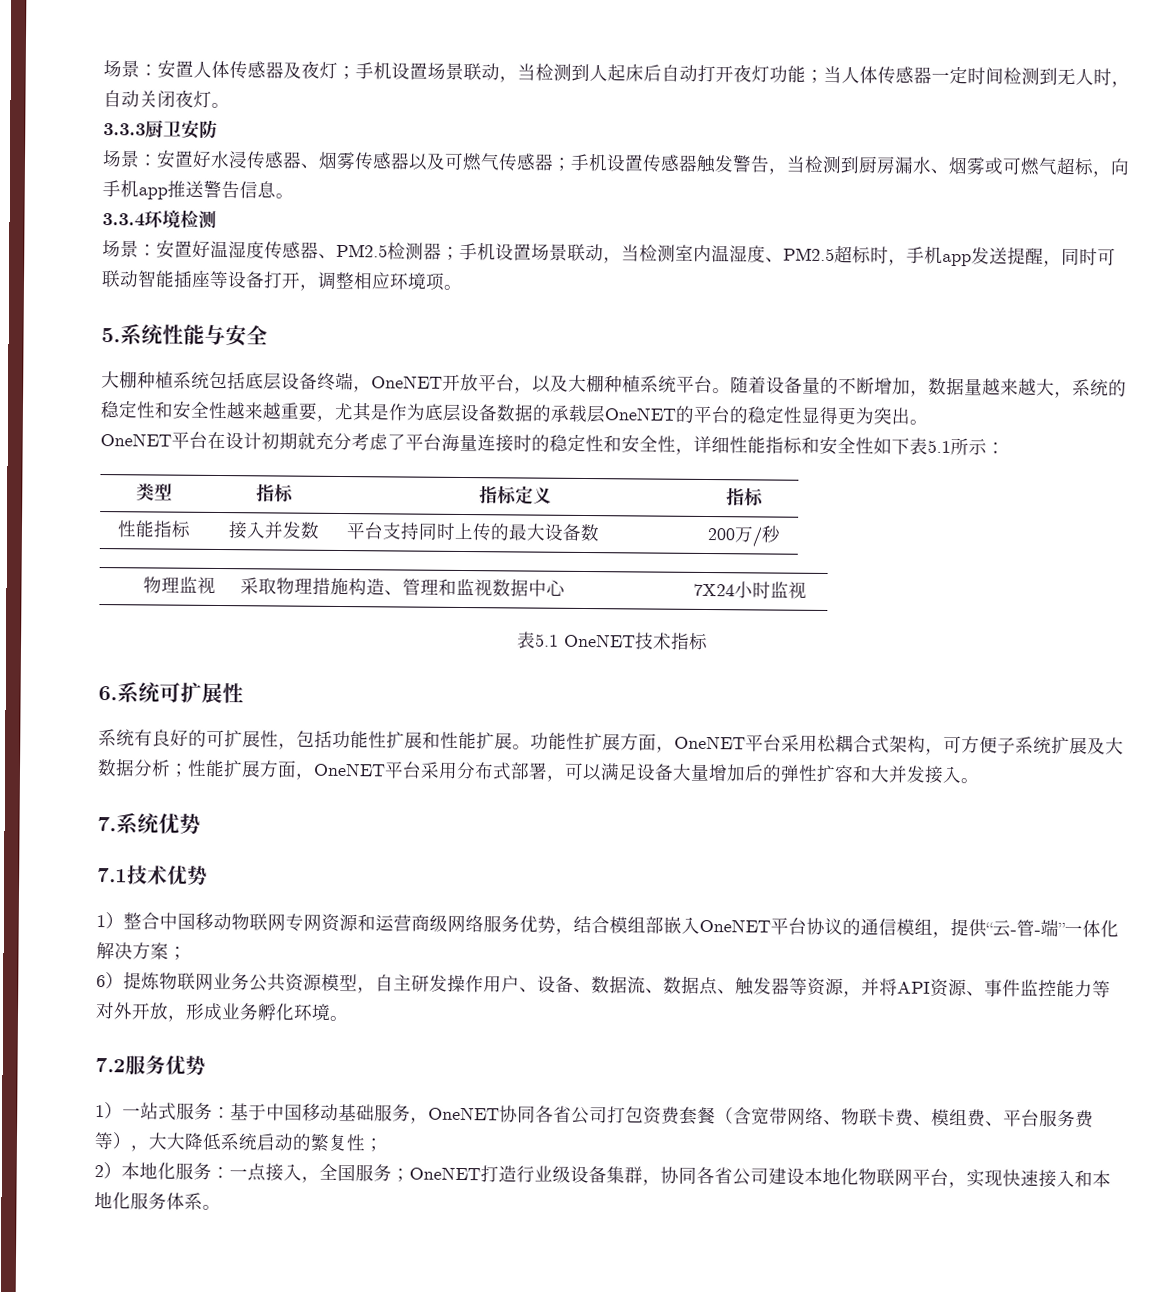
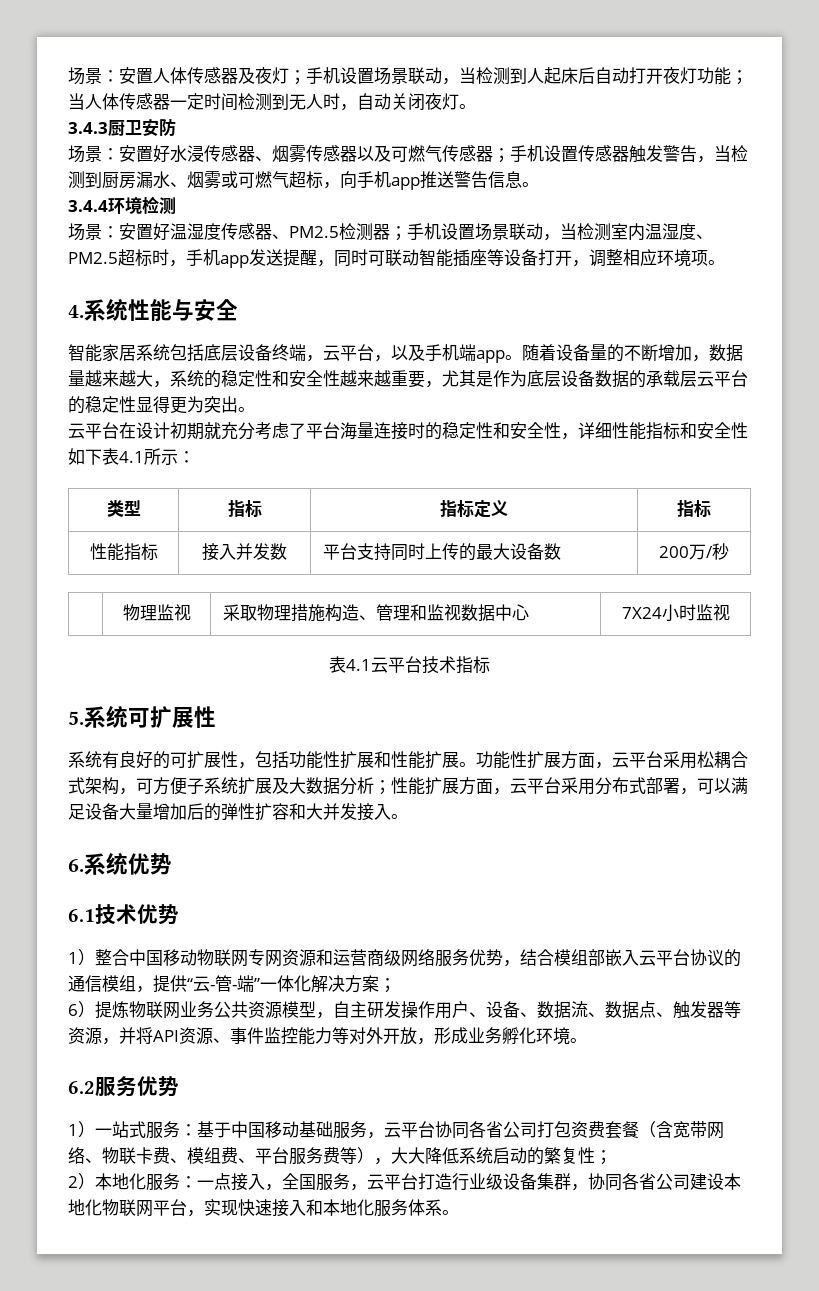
- 3.3.3厨卫安防
+ 3.4.3厨卫安防
- 3.3.4环境检测
+ 3.4.4环境检测
- 5.系统性能与安全
+ 4.系统性能与安全
- 大棚种植系统包括底层设备终端，OneNET开放平台，以及大棚种植系统平台。
+ 智能家居系统包括底层设备终端，云平台，以及手机端app。
- 随着设备量的不断增加，数据量越来越大，系统的稳定性和安全性越来越重要，尤其是作为底层设备数据的承载层OneNET的平台的稳定性显得更为突出。
+ 随着设备量的不断增加，数据量越来越大，系统的稳定性和安全性越来越重要，尤其是作为底层设备数据的承载层云平台的稳定性显得更为突出。
- OneNET平台在设计初期就充分考虑了平台海量连接时的稳定性和安全性，详细性能指标和安全性如下表5.1所示：
+ 云平台在设计初期就充分考虑了平台海量连接时的稳定性和安全性，详细性能指标和安全性如下表4.1所示：
- 表5.1 OneNET技术指标
+ 表4.1云平台技术指标
- 6.系统可扩展性
+ 5.系统可扩展性
- 功能性扩展方面，OneNET平台采用松耦合式架构，可方便子系统扩展及大数据分析；性能扩展方面，OneNET平台采用分布式部署，可以满足设备大量增加后的弹性扩容和大并发接入。
+ 功能性扩展方面，云平台采用松耦合式架构，可方便子系统扩展及大数据分析；性能扩展方面，云平台采用分布式部署，可以满足设备大量增加后的弹性扩容和大并发接入。
- 7.系统优势
+ 6.系统优势
- 7.1技术优势
+ 6.1技术优势
- 1）整合中国移动物联网专网资源和运营商级网络服务优势，结合模组部嵌入OneNET平台协议的通信模组，提供“云-管-端”一体化解决方案；
+ 1）整合中国移动物联网专网资源和运营商级网络服务优势，结合模组部嵌入云平台协议的通信模组，提供“云-管-端”一体化解决方案；
- 7.2服务优势
+ 6.2服务优势
- 1）一站式服务：基于中国移动基础服务，OneNET协同各省公司打包资费套餐（含宽带网络、物联卡费、模组费、平台服务费等），大大降低系统启动的繁复性；
+ 1）一站式服务：基于中国移动基础服务，云平台协同各省公司打包资费套餐（含宽带网络、物联卡费、模组费、平台服务费等），大大降低系统启动的繁复性；
- 2）本地化服务：一点接入，全国服务；OneNET打造行业级设备集群，协同各省公司建设本地化物联网平台，实现快速接入和本地化服务体系。
+ 2）本地化服务：一点接入，全国服务，云平台打造行业级设备集群，协同各省公司建设本地化物联网平台，实现快速接入和本地化服务体系。

